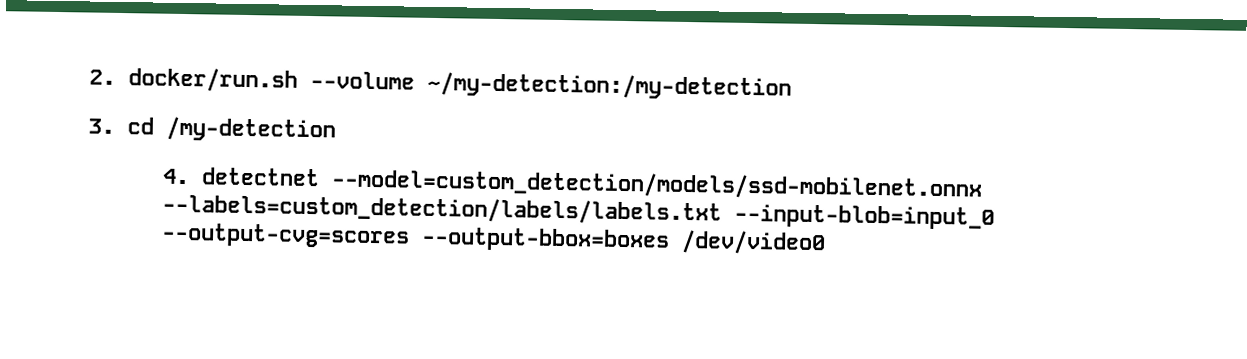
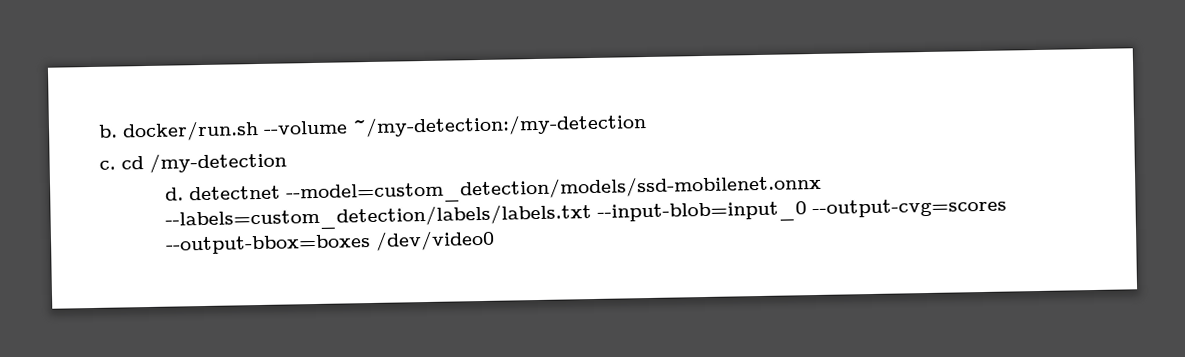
- 2. docker/run.sh --volume ~/my-detection:/my-detection
+ b. docker/run.sh --volume ~/my-detection:/my-detection
- 3. cd /my-detection
+ c. cd /my-detection
- 4. detectnet --model=custom_detection/models/ssd-mobilenet.onnx --labels=custom_detection/labels/labels.txt --input-blob=input_0 --output-cvg=scores --output-bbox=boxes /dev/video0
+ d. detectnet --model=custom_detection/models/ssd-mobilenet.onnx --labels=custom_detection/labels/labels.txt --input-blob=input_0 --output-cvg=scores --output-bbox=boxes /dev/video0

